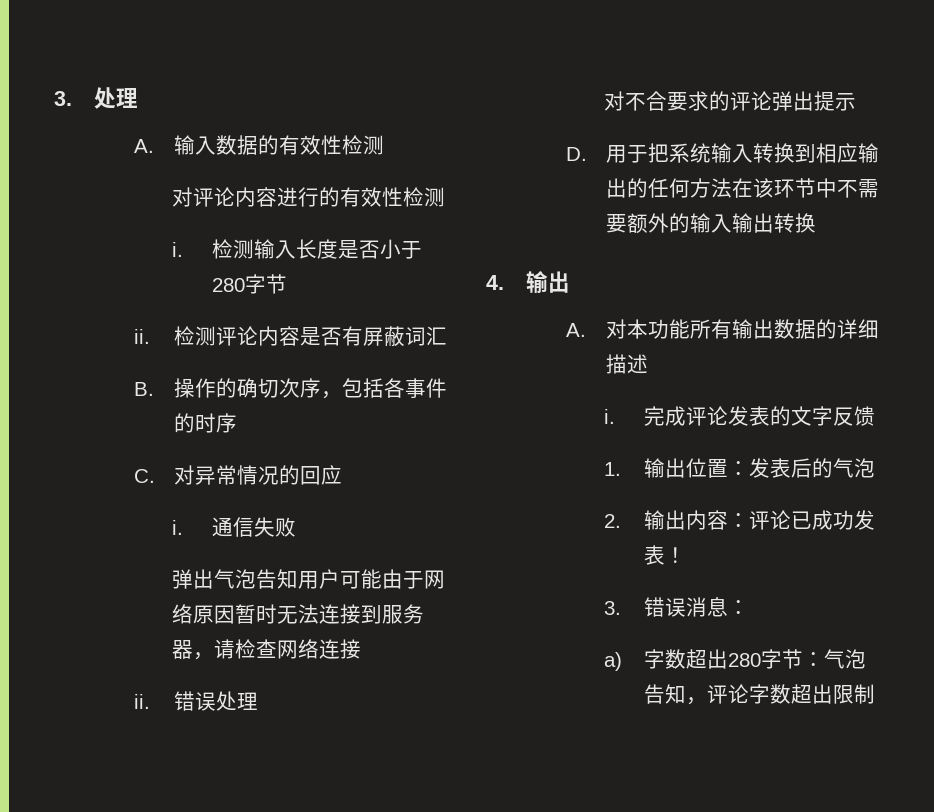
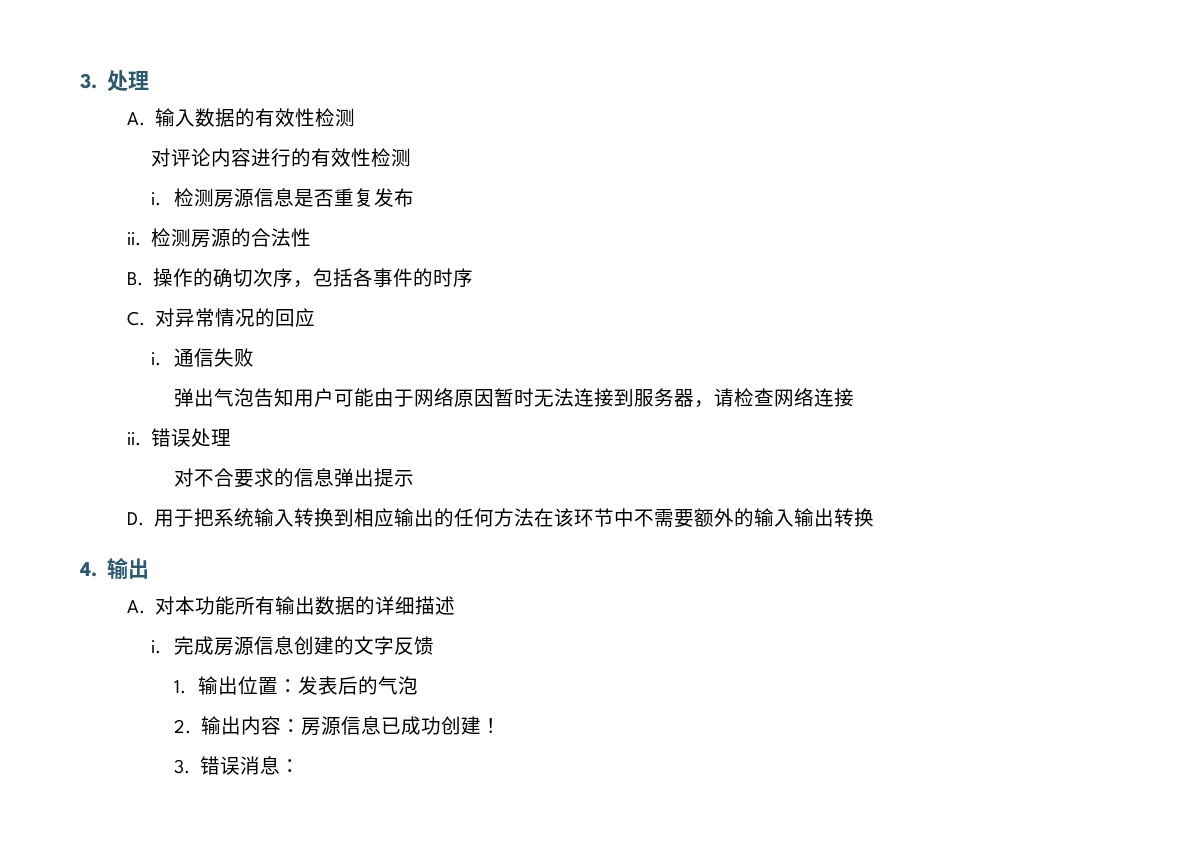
- 检测输入长度是否小于280字节
- ii.检测评论内容是否有屏蔽词汇
+ 检测房源信息是否重复发布
+ ii.检测房源的合法性
- 对不合要求的评论弹出提示
+ 对不合要求的信息弹出提示
- 完成评论发表的文字反馈
+ 完成房源信息创建的文字反馈
- 2.输出内容：评论已成功发表！
+ 2.输出内容：房源信息已成功创建！
- a)字数超出280字节：气泡告知，评论字数超出限制

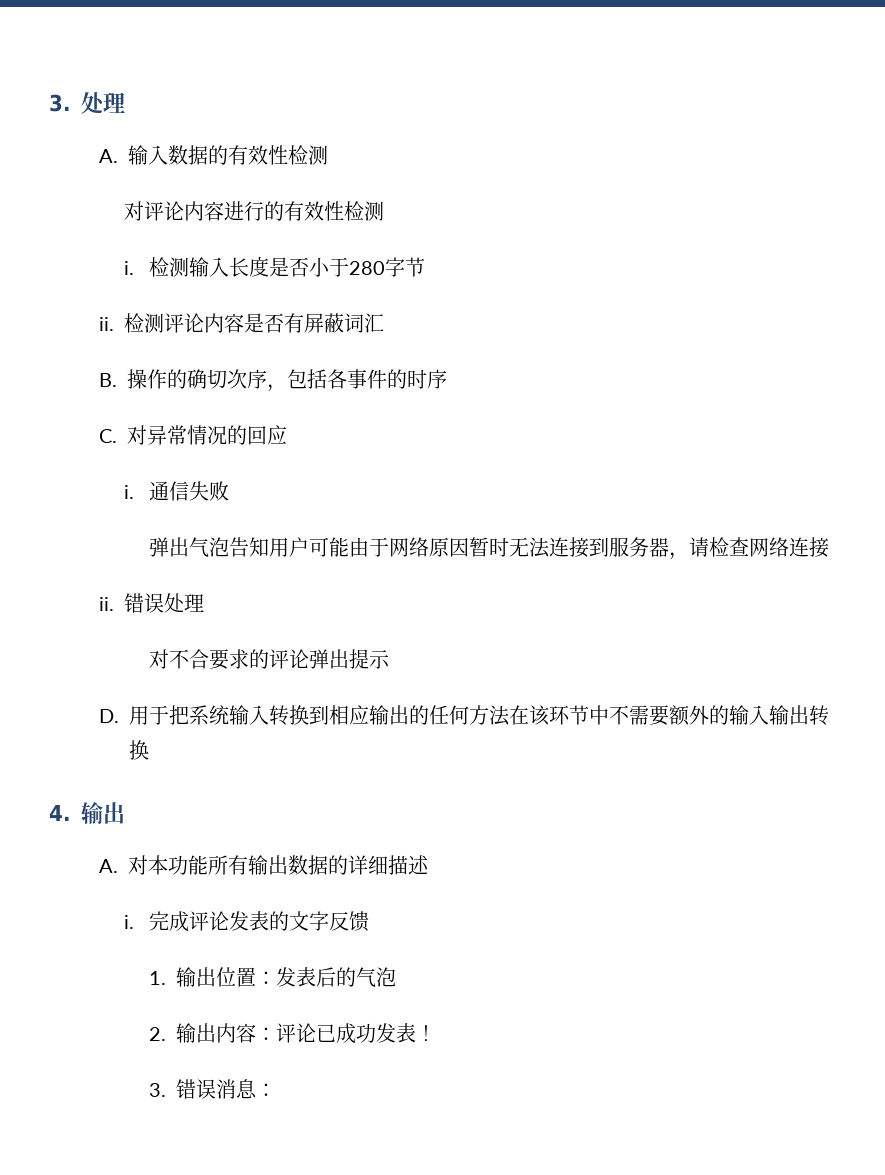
- 检测房源信息是否重复发布
- ii.检测房源的合法性
+ 检测输入长度是否小于280字节
+ ii.检测评论内容是否有屏蔽词汇
- 对不合要求的信息弹出提示
+ 对不合要求的评论弹出提示
- 完成房源信息创建的文字反馈
+ 完成评论发表的文字反馈
- 2.输出内容：房源信息已成功创建！
+ 2.输出内容：评论已成功发表！

